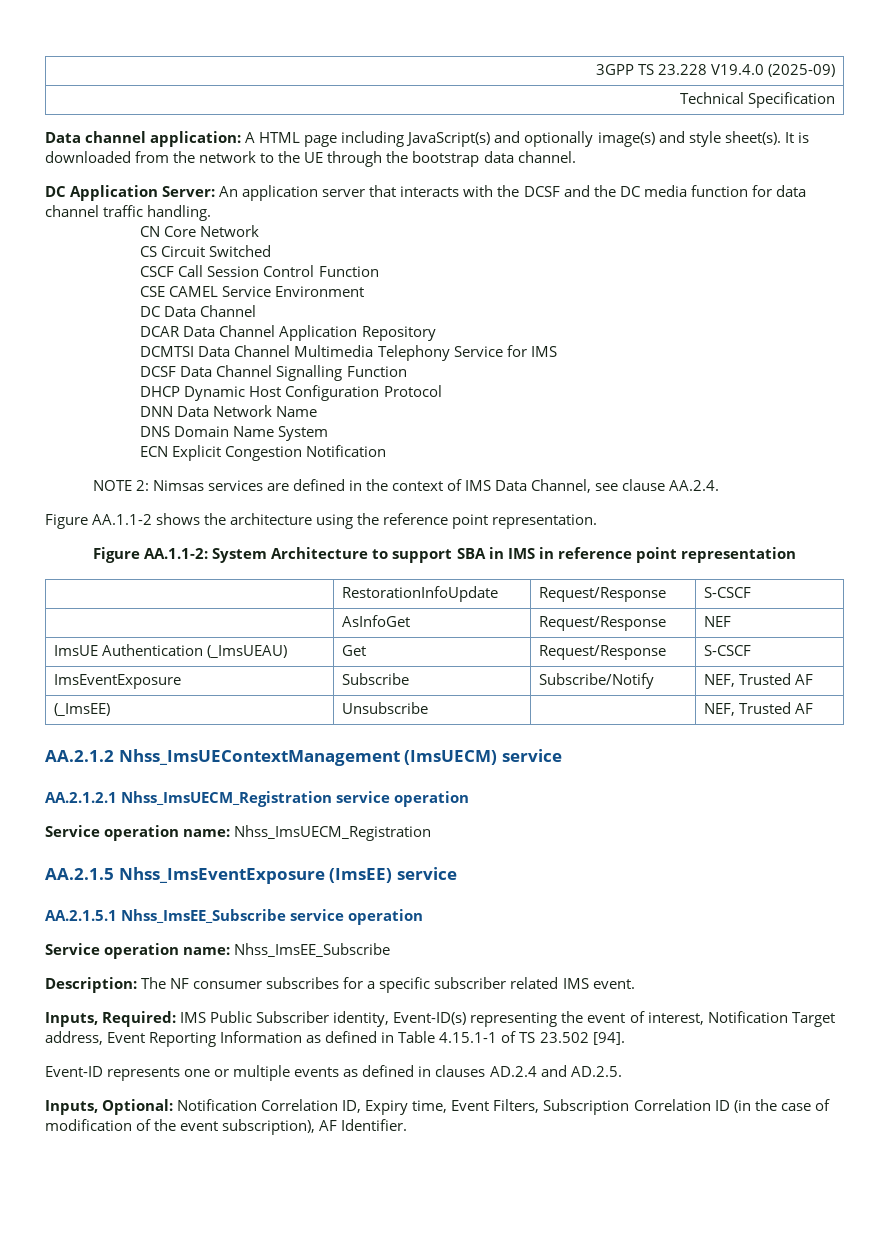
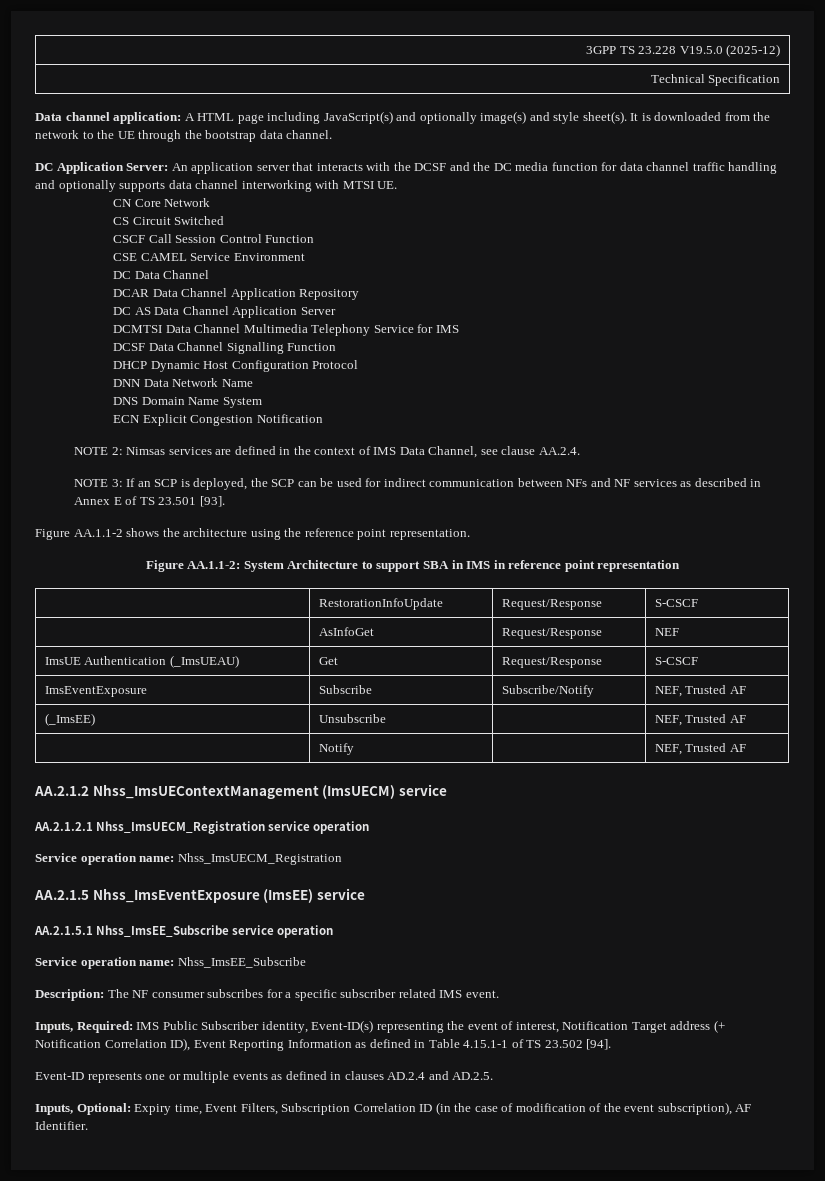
- 3GPP TS 23.228 V19.4.0 (2025-09)
+ 3GPP TS 23.228 V19.5.0 (2025-12)
- DC Application Server: An application server that interacts with the DCSF and the DC media function for data channel traffic handling.
+ DC Application Server: An application server that interacts with the DCSF and the DC media function for data channel traffic handling and optionally supports data channel interworking with MTSI UE.
+ DC AS Data Channel Application Server
+ NOTE 3: If an SCP is deployed, the SCP can be used for indirect communication between NFs and NF services as described in Annex E of TS 23.501 [93].
+ | Notify | | NEF, Trusted AF
- Inputs, Required: IMS Public Subscriber identity, Event-ID(s) representing the event of interest, Notification Target address, Event Reporting Information as defined in Table 4.15.1-1 of TS 23.502 [94].
+ Inputs, Required: IMS Public Subscriber identity, Event-ID(s) representing the event of interest, Notification Target address (+ Notification Correlation ID), Event Reporting Information as defined in Table 4.15.1-1 of TS 23.502 [94].
- Inputs, Optional: Notification Correlation ID, Expiry time, Event Filters, Subscription Correlation ID (in the case of modification of the event subscription), AF Identifier.
+ Inputs, Optional: Expiry time, Event Filters, Subscription Correlation ID (in the case of modification of the event subscription), AF Identifier.

